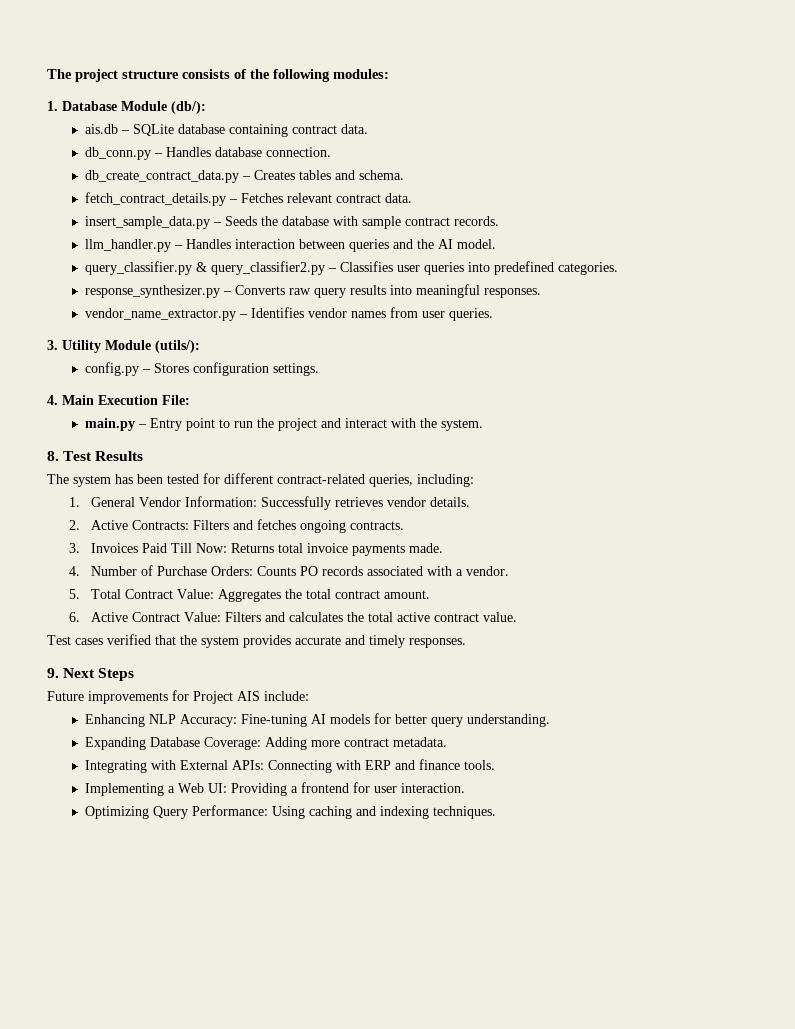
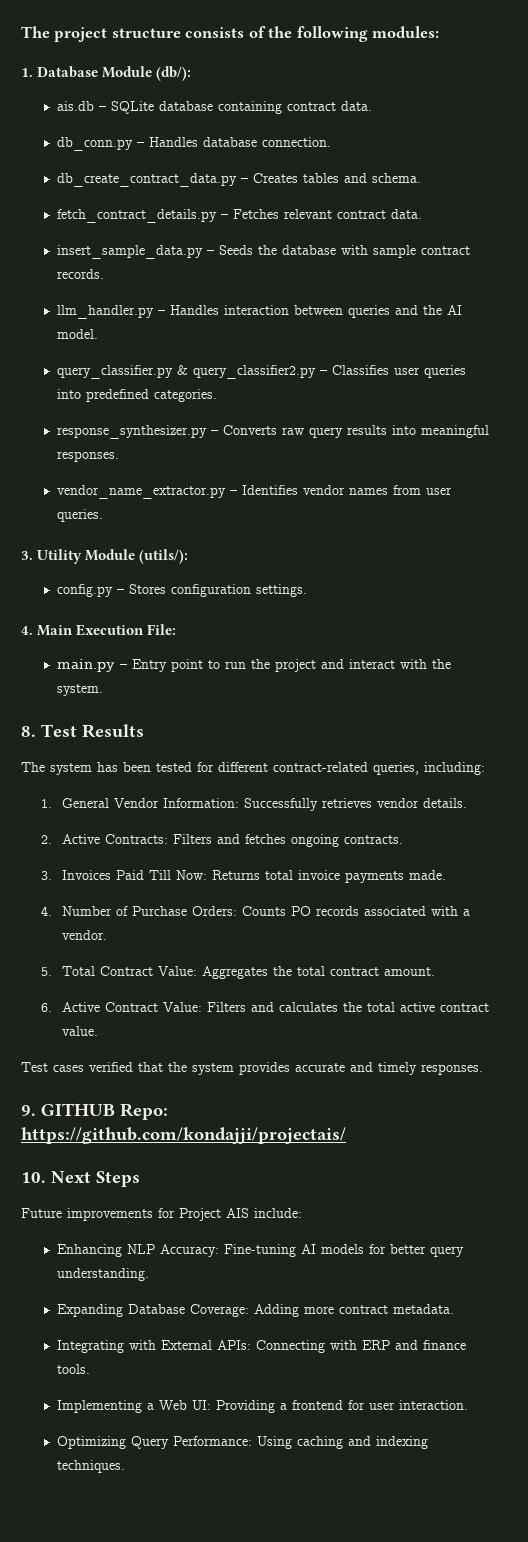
- 9. Next Steps
+ 9. GITHUB Repo: https://github.com/kondajji/projectais/
+ 10. Next Steps

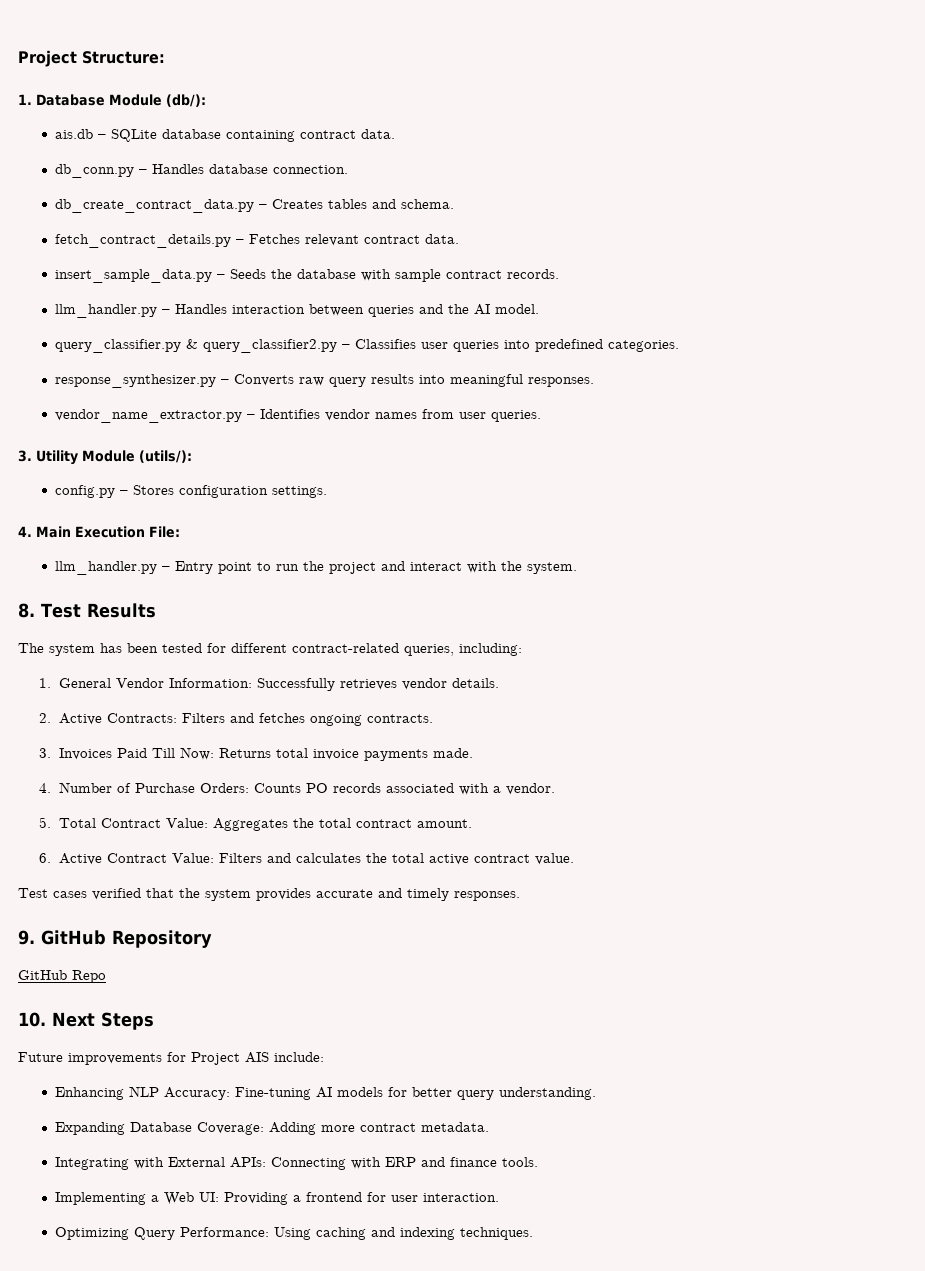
- The project structure consists of the following modules:
+ Project Structure:
- main.py – Entry point to run the project and interact with the system.
+ llm_handler.py – Entry point to run the project and interact with the system.
- 9. GITHUB Repo: https://github.com/kondajji/projectais/
+ 9. GitHub Repository
+ GitHub Repo

